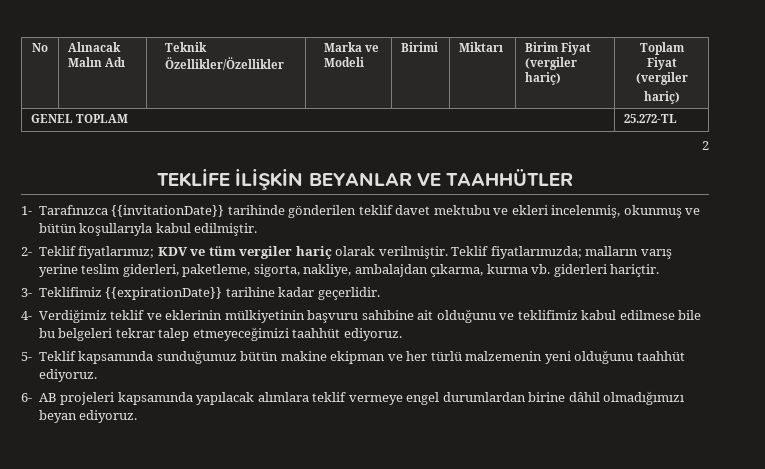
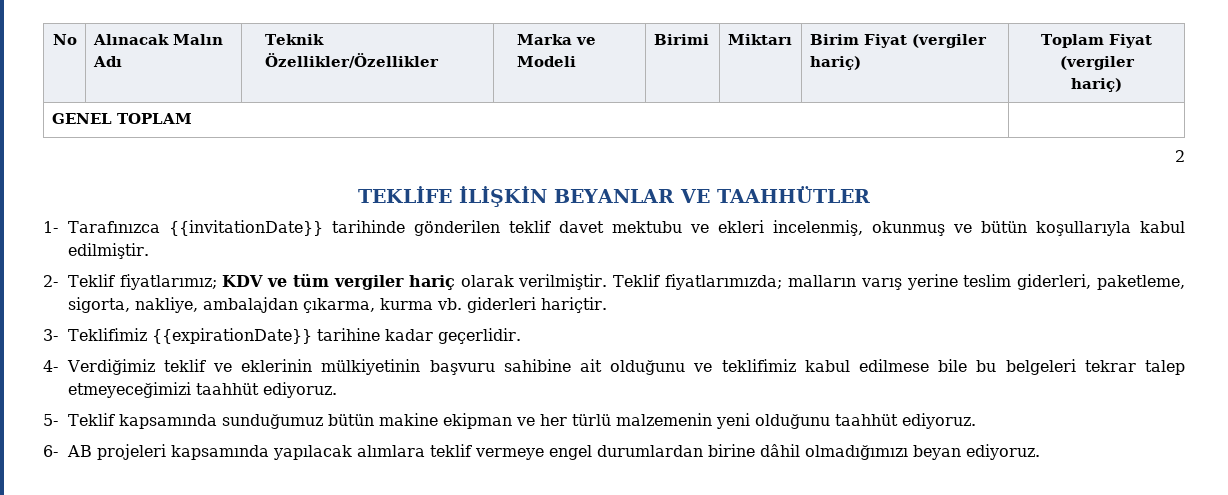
- GENEL TOPLAM | 25.272-TL
+ GENEL TOPLAM |

